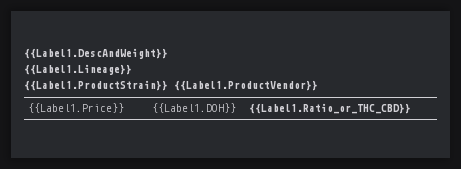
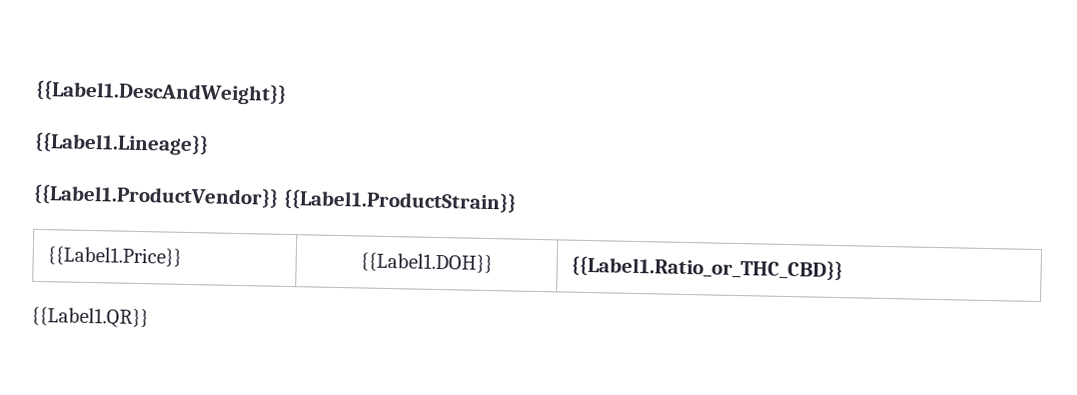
- {{Label1.ProductStrain}} {{Label1.ProductVendor}}
+ {{Label1.ProductVendor}} {{Label1.ProductStrain}}
+ {{Label1.QR}}

